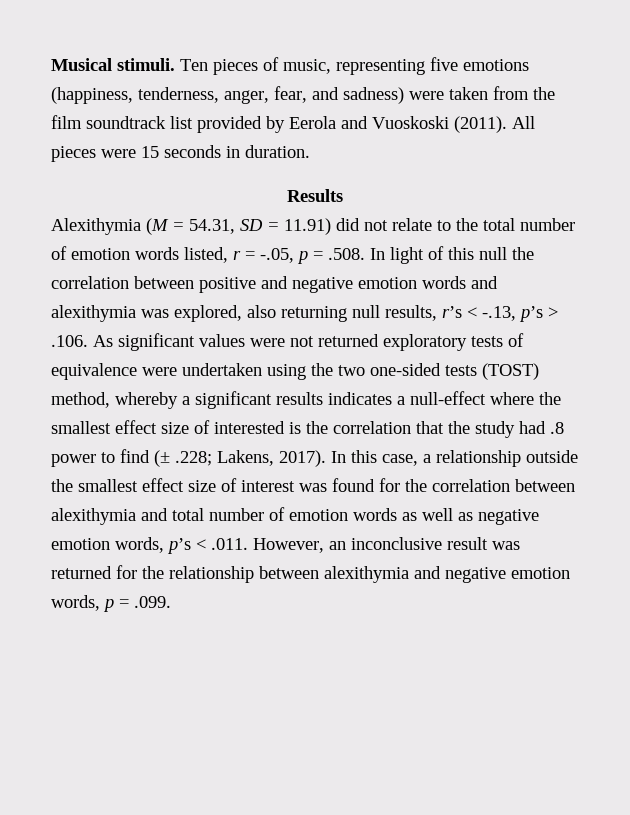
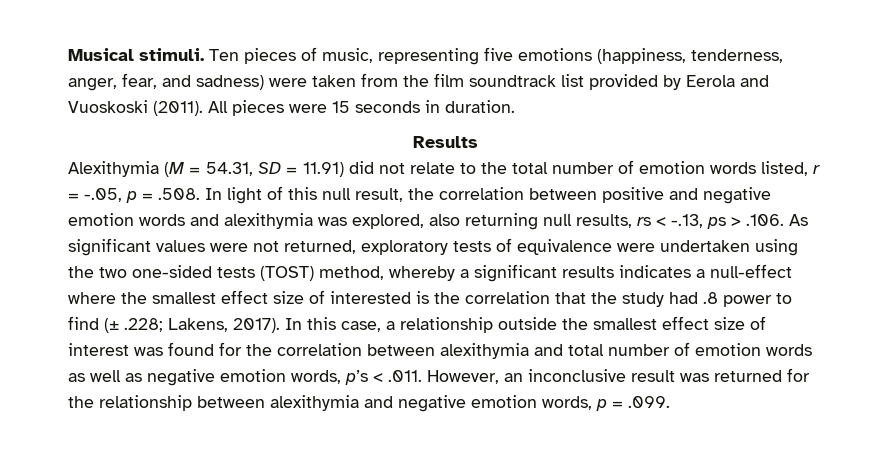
- Alexithymia (M = 54.31, SD = 11.91) did not relate to the total number of emotion words listed, r = -.05, p = .508. In light of this null the correlation between positive and negative emotion words and alexithymia was explored, also returning null results, r’s < -.13, p’s > .106. As significant values were not returned exploratory tests of equivalence were undertaken using the two one-sided tests (TOST) method, whereby a significant results indicates a null-effect where the smallest effect size of interested is the correlation that the study had .8 power to find (± .228;
+ Alexithymia (M = 54.31, SD = 11.91) did not relate to the total number of emotion words listed, r = -.05, p = .508. In light of this null result, the correlation between positive and negative emotion words and alexithymia was explored, also returning null results, rs < -.13, ps > .106. As significant values were not returned, exploratory tests of equivalence were undertaken using the two one-sided tests (TOST) method, whereby a significant results indicates a null-effect where the smallest effect size of interested is the correlation that the study had .8 power to find (± .228;

